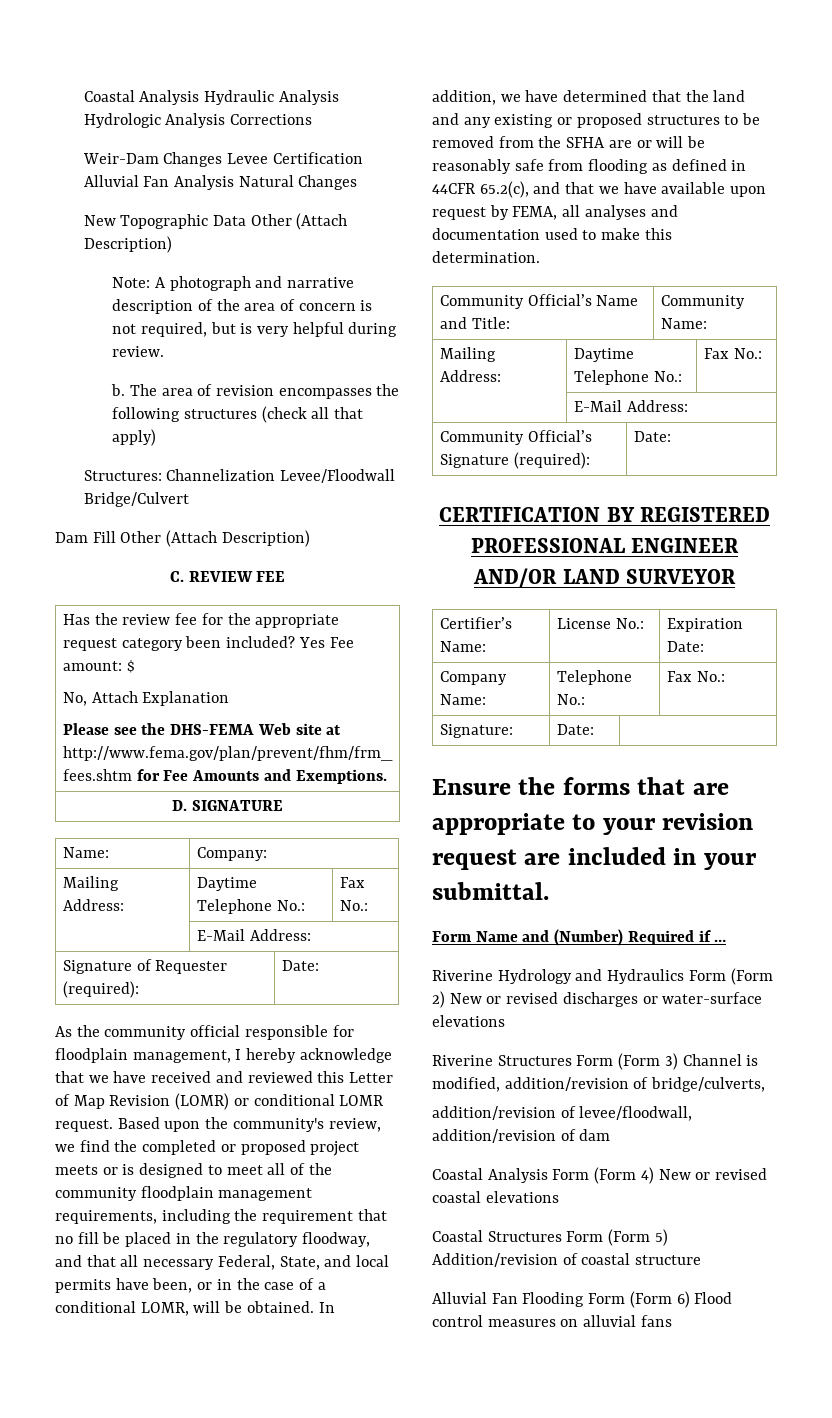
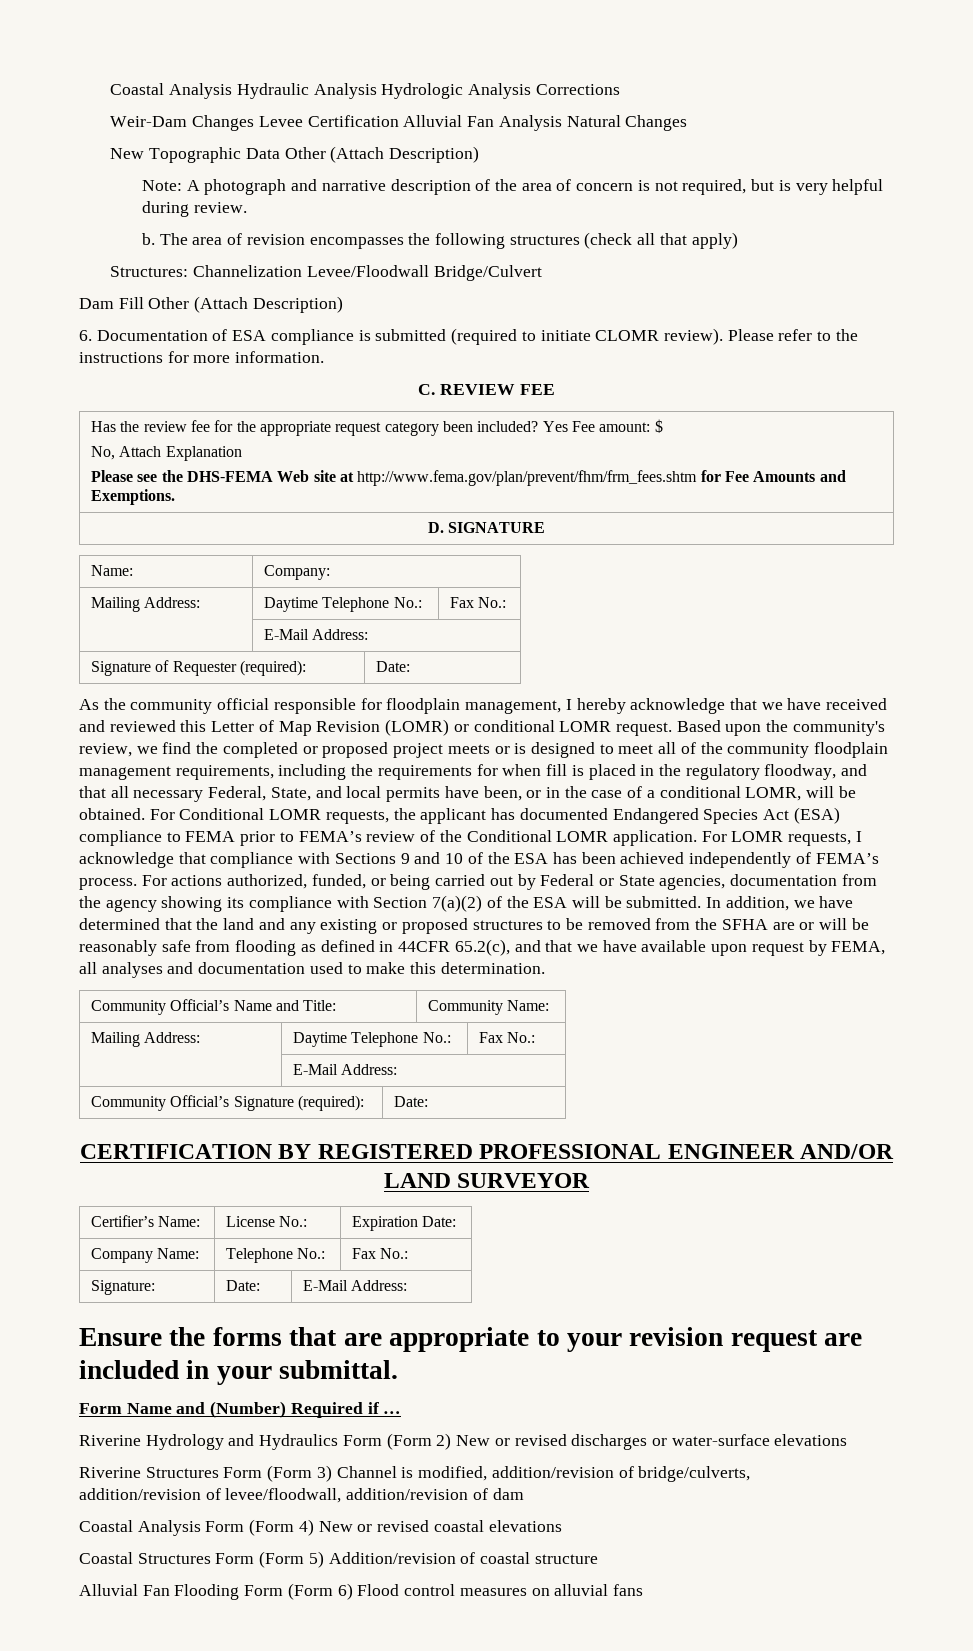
+ 6. Documentation of ESA compliance is submitted (required to initiate CLOMR review). Please refer to the instructions for more information.
- Based upon the community's review, we find the completed or proposed project meets or is designed to meet all of the community floodplain management requirements, including the requirement that no fill be placed in the regulatory floodway, and that all necessary Federal, State, and local permits have been, or in the case of a conditional LOMR, will be obtained.
+ Based upon the community's review, we find the completed or proposed project meets or is designed to meet all of the community floodplain management requirements, including the requirements for when fill is placed in the regulatory floodway, and that all necessary Federal, State, and local permits have been, or in the case of a conditional LOMR, will be obtained.
+ For Conditional LOMR requests, the applicant has documented Endangered Species Act (ESA) compliance to FEMA prior to FEMA’s review of the Conditional LOMR application. For LOMR requests, I acknowledge that compliance with Sections 9 and 10 of the ESA has been achieved independently of FEMA’s process. For actions authorized, funded, or being carried out by Federal or State agencies, documentation from the agency showing its compliance with Section 7(a)(2) of the ESA will be submitted.
- Signature: | Date: |
+ Signature: | Date: | E-Mail Address:

